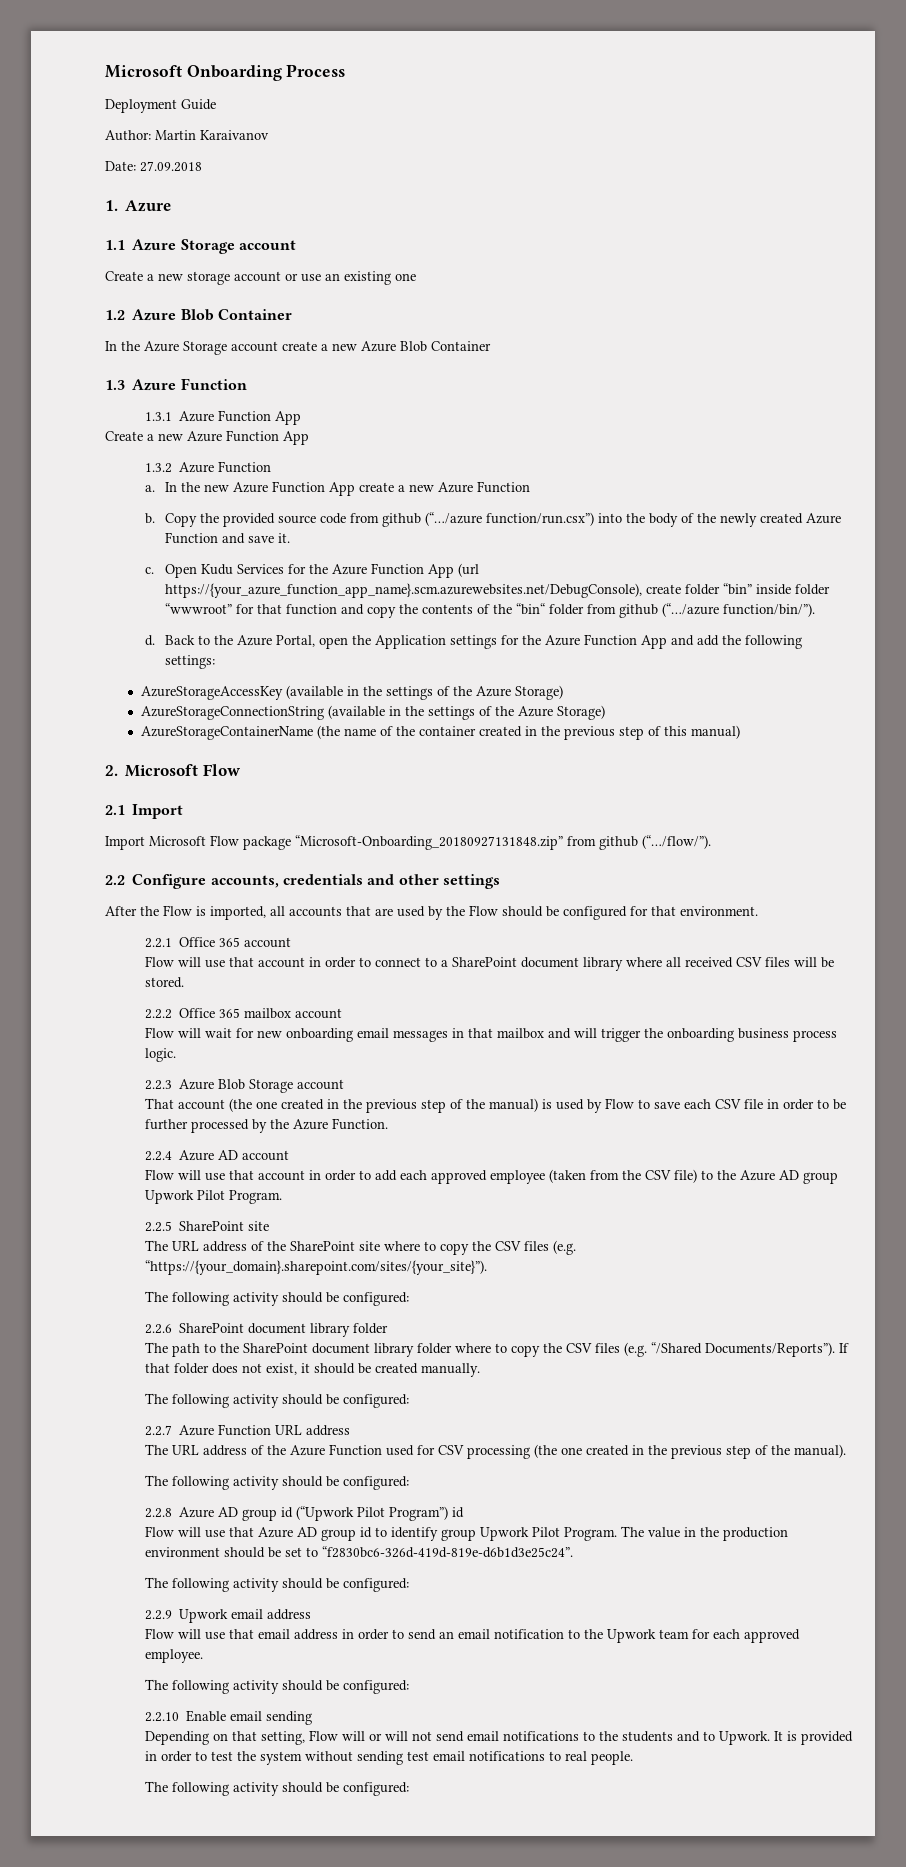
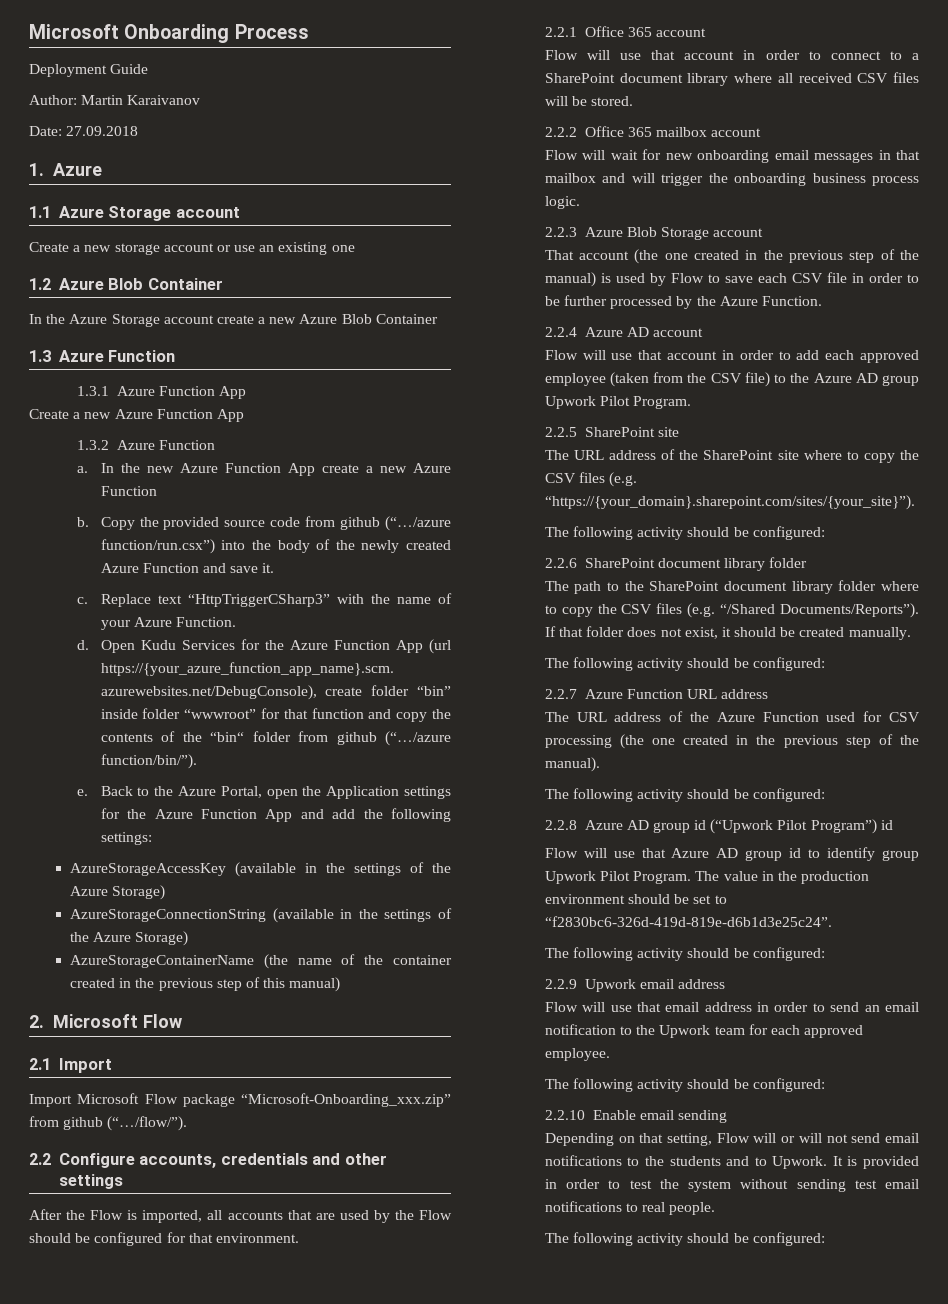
+ Replace text “HttpTriggerCSharp3” with the name of your Azure Function.
+ d.
- d.
+ e.
- Import Microsoft Flow package “Microsoft-Onboarding_20180927131848.zip” from github (“…/flow/”).
+ Import Microsoft Flow package “Microsoft-Onboarding_xxx.zip” from github (“…/flow/”).

